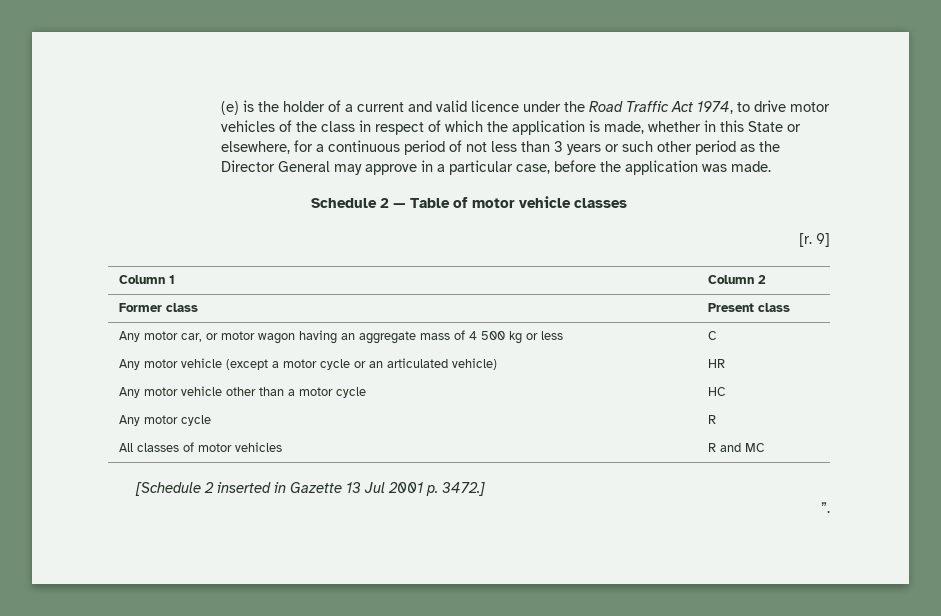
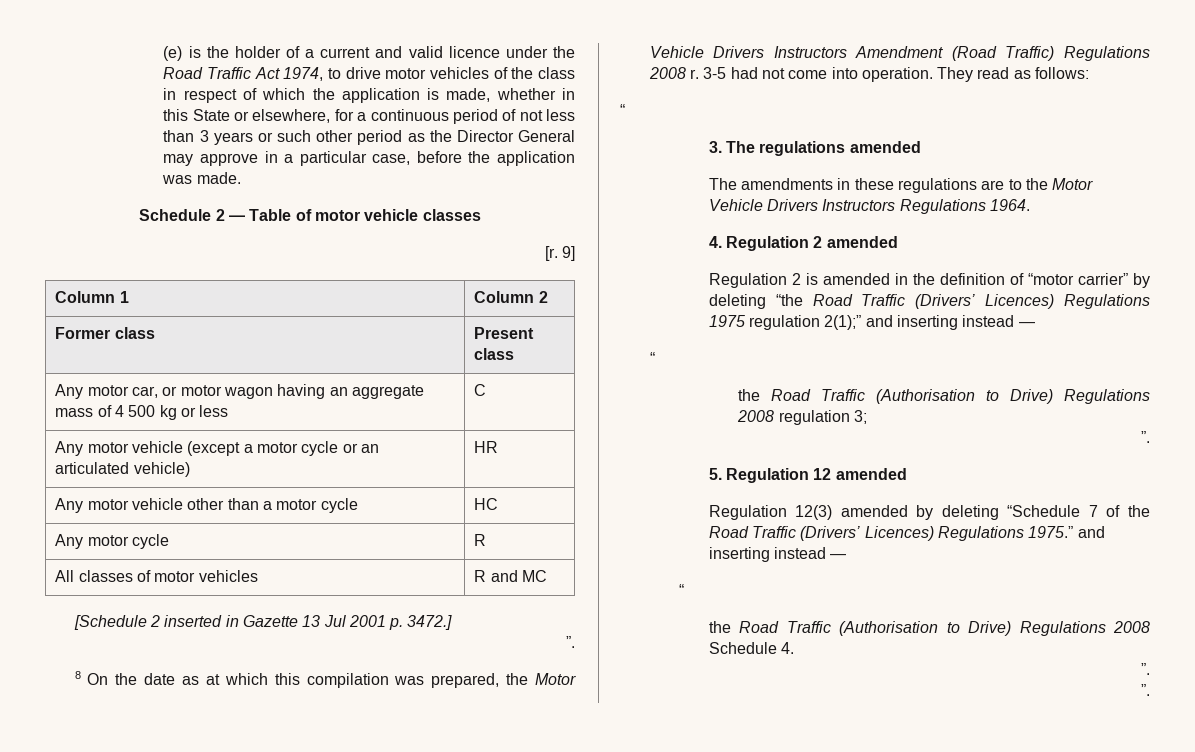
+ 8 On the date as at which this compilation was prepared, the Motor Vehicle Drivers Instructors Amendment (Road Traffic) Regulations 2008 r. 3-5 had not come into operation. They read as follows:
+ “
+ 3. The regulations amended
+ The amendments in these regulations are to the Motor Vehicle Drivers Instructors Regulations 1964.
+ 4. Regulation 2 amended
+ Regulation 2 is amended in the definition of “motor carrier” by deleting “the Road Traffic (Drivers’ Licences) Regulations 1975 regulation 2(1);” and inserting instead —
+ “
+ the Road Traffic (Authorisation to Drive) Regulations 2008 regulation 3;
+ ”.
+ 5. Regulation 12 amended
+ Regulation 12(3) amended by deleting “Schedule 7 of the Road Traffic (Drivers’ Licences) Regulations 1975.” and inserting instead —
+ “
+ the Road Traffic (Authorisation to Drive) Regulations 2008 Schedule 4.
+ ”.
+ ”.

